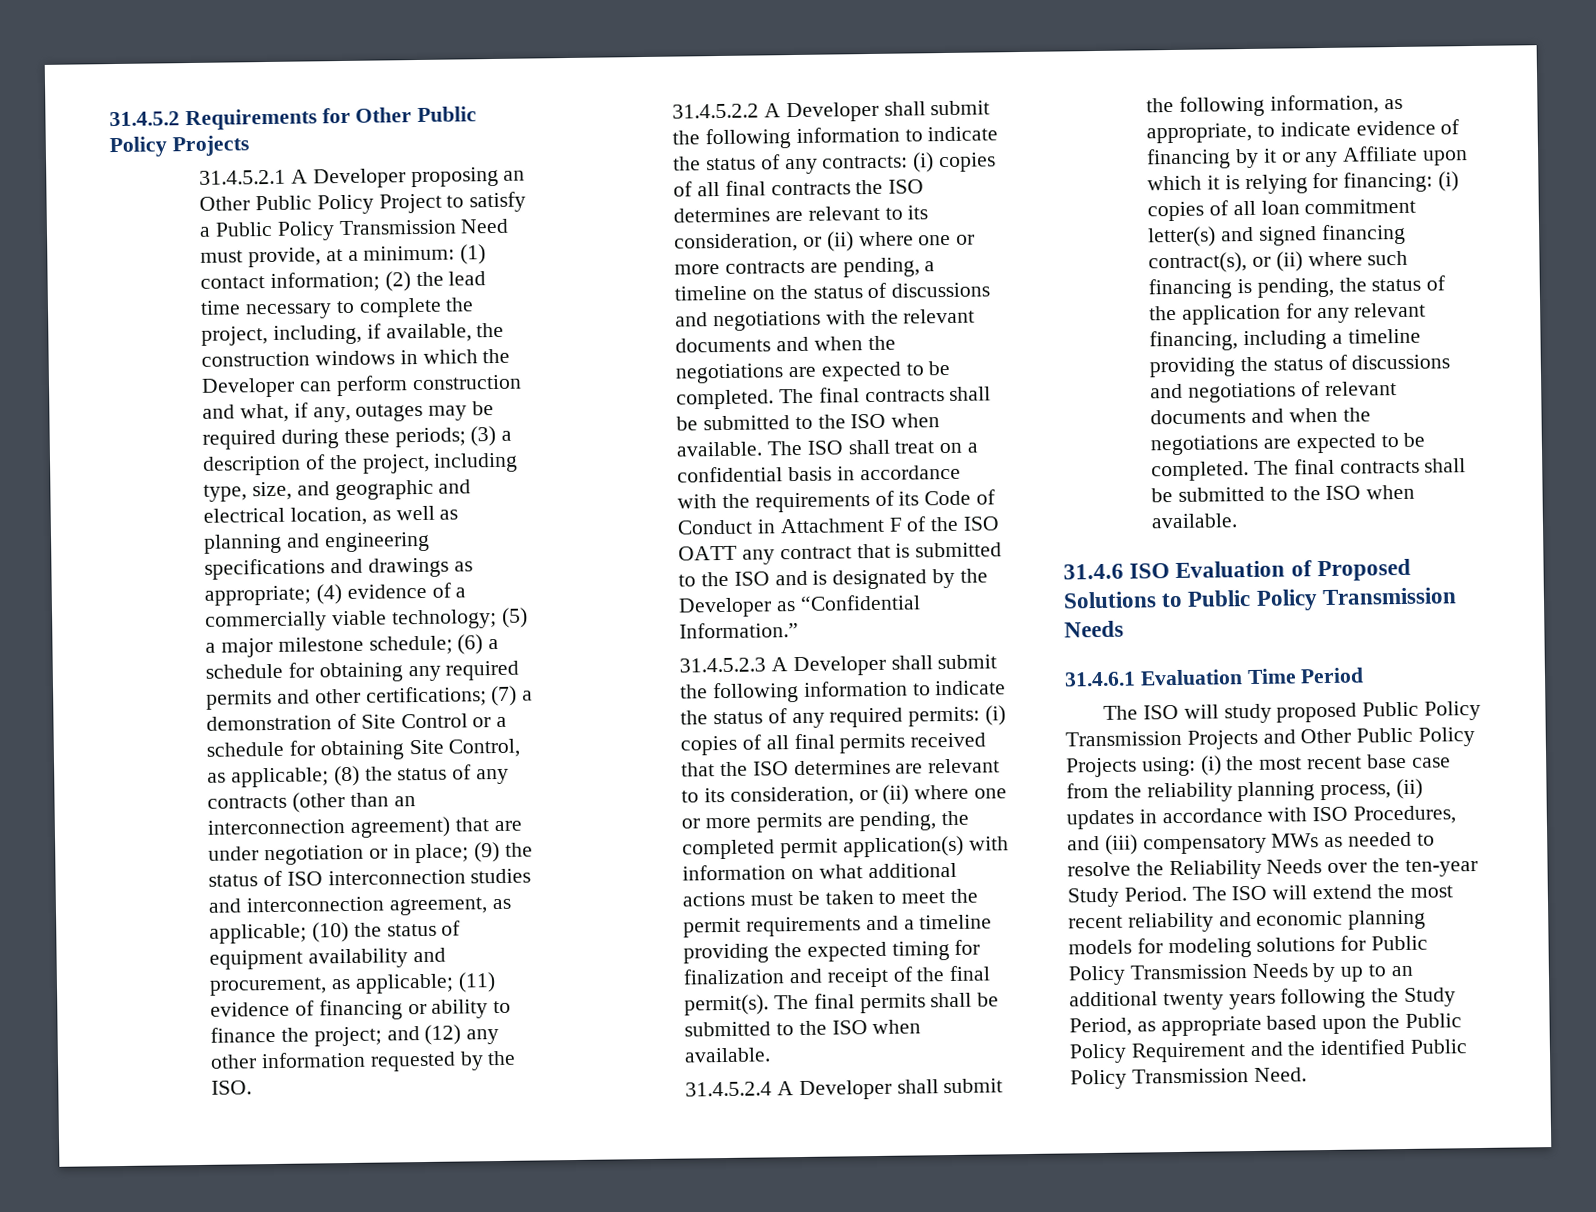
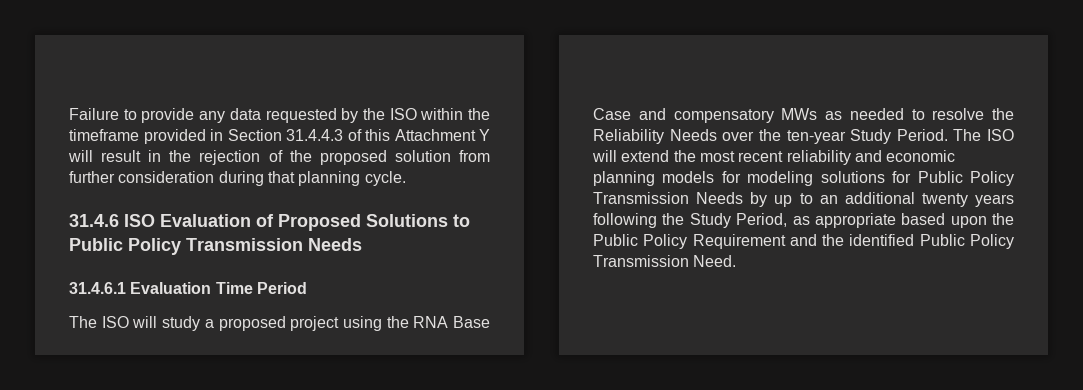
- 31.4.5.2 Requirements for Other Public Policy Projects
- 31.4.5.2.1 A Developer proposing an Other Public Policy Project to satisfy a Public Policy Transmission Need must provide, at a minimum: (1) contact information; (2) the lead time necessary to complete the project, including, if available, the construction windows in which the Developer can perform construction and what, if any, outages may be required during these periods; (3) a description of the project, including type, size, and geographic and electrical location, as well as planning and engineering specifications and drawings as appropriate; (4) evidence of a commercially viable technology; (5) a major milestone schedule; (6) a schedule for obtaining any required permits and other certifications; (7) a demonstration of Site Control or a schedule for obtaining Site Control, as applicable; (8) the status of any contracts (other than an interconnection agreement) that are under negotiation or in place; (9) the status of ISO interconnection studies and interconnection agreement, as applicable; (10) the status of equipment availability and procurement, as applicable; (11) evidence of financing or ability to finance the project; and (12) any other information requested by the ISO.
- 31.4.5.2.2 A Developer shall submit the following information to indicate the status of any contracts: (i) copies of all final contracts the ISO determines are relevant to its consideration, or (ii) where one or more contracts are pending, a timeline on the status of discussions and negotiations with the relevant documents and when the negotiations are expected to be completed. The final contracts shall be submitted to the ISO when available. The ISO shall treat on a confidential basis in accordance with the requirements of its Code of Conduct in Attachment F of the ISO OATT any contract that is submitted to the ISO and is designated by the Developer as “Confidential Information.”
- 31.4.5.2.3 A Developer shall submit the following information to indicate the status of any required permits: (i) copies of all final permits received that the ISO determines are relevant to its consideration, or (ii) where one or more permits are pending, the completed permit application(s) with information on what additional actions must be taken to meet the permit requirements and a timeline providing the expected timing for finalization and receipt of the final permit(s). The final permits shall be submitted to the ISO when available.
- 31.4.5.2.4 A Developer shall submit the following information, as appropriate, to indicate evidence of financing by it or any Affiliate upon which it is relying for financing: (i) copies of all loan commitment letter(s) and signed financing contract(s), or (ii) where such financing is pending, the status of the application for any relevant financing, including a timeline providing the status of discussions and negotiations of relevant documents and when the negotiations are expected to be completed. The final contracts shall be submitted to the ISO when available.
+ Failure to provide any data requested by the ISO within the timeframe provided in Section 31.4.4.3 of this Attachment Y will result in the rejection of the proposed solution from further consideration during that planning cycle.
- The ISO will study proposed Public Policy Transmission Projects and Other Public Policy Projects using: (i) the most recent base case from the reliability planning process, (ii) updates in accordance with ISO Procedures, and (iii) compensatory MWs as needed to resolve the Reliability Needs over the ten-year Study Period.
+ The ISO will study a proposed project using the RNA Base Case and compensatory MWs as needed to resolve the Reliability Needs over the ten-year Study Period.

